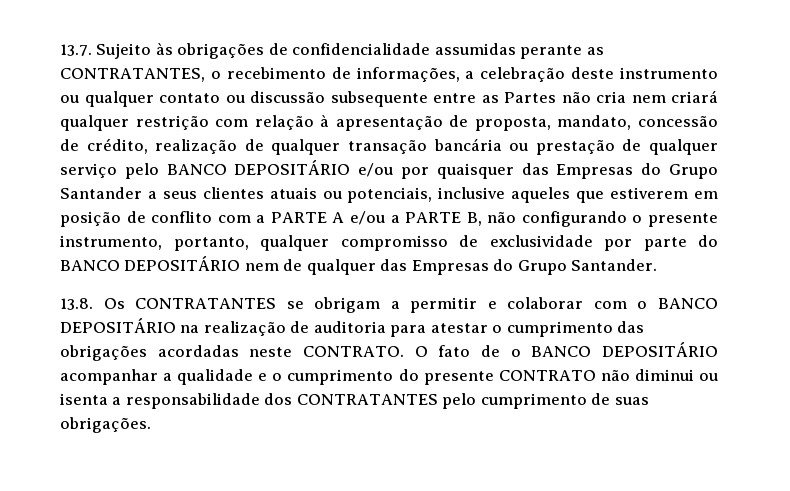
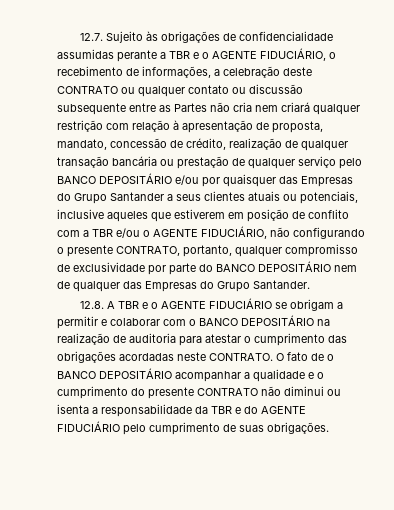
- 13.7. Sujeito às obrigações de confidencialidade assumidas perante as CONTRATANTES, o recebimento de informações, a celebração deste instrumento ou qualquer contato ou discussão subsequente entre as Partes não cria nem criará qualquer restrição com relação à apresentação de proposta, mandato, concessão de crédito, realização de qualquer transação bancária ou prestação de qualquer serviço pelo BANCO DEPOSITÁRIO e/ou por quaisquer das Empresas do Grupo Santander a seus clientes atuais ou potenciais, inclusive aqueles que estiverem em posição de conflito com a PARTE A e/ou a PARTE B, não configurando o presente instrumento, portanto, qualquer compromisso de exclusividade por parte do BANCO DEPOSITÁRIO nem de qualquer das Empresas do Grupo Santander.
+ 12.7. Sujeito às obrigações de confidencialidade assumidas perante a TBR e o AGENTE FIDUCIÁRIO, o recebimento de informações, a celebração deste CONTRATO ou qualquer contato ou discussão subsequente entre as Partes não cria nem criará qualquer restrição com relação à apresentação de proposta, mandato, concessão de crédito, realização de qualquer transação bancária ou prestação de qualquer serviço pelo BANCO DEPOSITÁRIO e/ou por quaisquer das Empresas do Grupo Santander a seus clientes atuais ou potenciais, inclusive aqueles que estiverem em posição de conflito com a TBR e/ou o AGENTE FIDUCIÁRIO, não configurando o presente CONTRATO, portanto, qualquer compromisso de exclusividade por parte do BANCO DEPOSITÁRIO nem de qualquer das Empresas do Grupo Santander.
- 13.8. Os CONTRATANTES se obrigam a permitir e colaborar com o BANCO DEPOSITÁRIO na realização de auditoria para atestar o cumprimento das obrigações acordadas neste CONTRATO.
+ 12.8. A TBR e o AGENTE FIDUCIÁRIO se obrigam a permitir e colaborar com o BANCO DEPOSITÁRIO na realização de auditoria para atestar o cumprimento das obrigações acordadas neste CONTRATO.
- O fato de o BANCO DEPOSITÁRIO acompanhar a qualidade e o cumprimento do presente CONTRATO não diminui ou isenta a responsabilidade dos CONTRATANTES pelo cumprimento de suas obrigações.
+ O fato de o BANCO DEPOSITÁRIO acompanhar a qualidade e o cumprimento do presente CONTRATO não diminui ou isenta a responsabilidade da TBR e do AGENTE FIDUCIÁRIO pelo cumprimento de suas obrigações.

